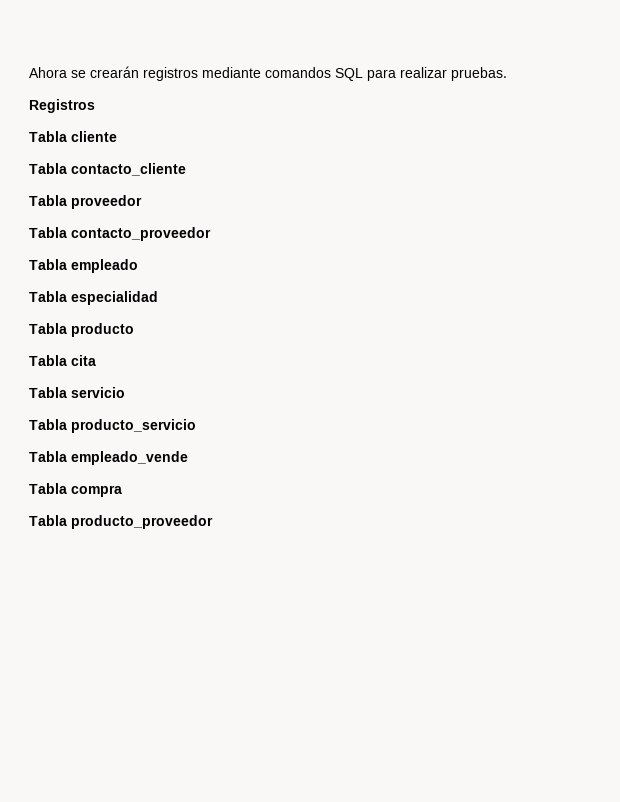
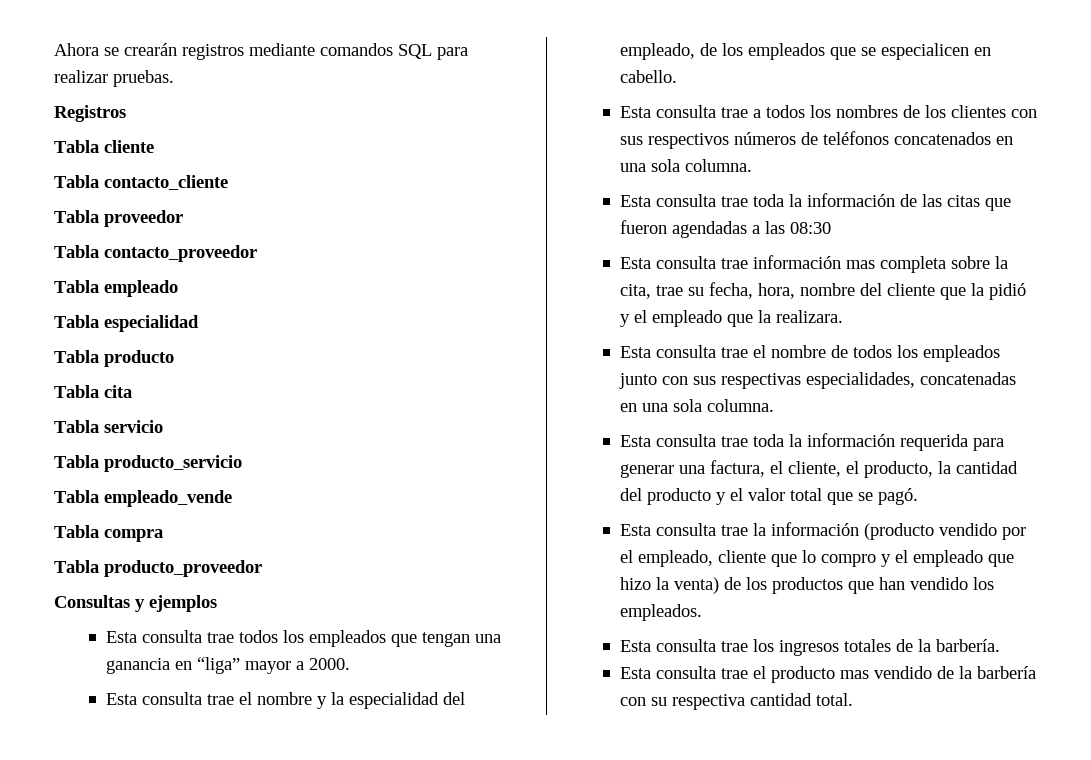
+ Consultas y ejemplos
+ Esta consulta trae todos los empleados que tengan una ganancia en “liga” mayor a 2000.
+ Esta consulta trae el nombre y la especialidad del empleado, de los empleados que se especialicen en cabello.
+ Esta consulta trae a todos los nombres de los clientes con sus respectivos números de teléfonos concatenados en una sola columna.
+ Esta consulta trae toda la información de las citas que fueron agendadas a las 08:30
+ Esta consulta trae información mas completa sobre la cita, trae su fecha, hora, nombre del cliente que la pidió y el empleado que la realizara.
+ Esta consulta trae el nombre de todos los empleados junto con sus respectivas especialidades, concatenadas en una sola columna.
+ Esta consulta trae toda la información requerida para generar una factura, el cliente, el producto, la cantidad del producto y el valor total que se pagó.
+ Esta consulta trae la información (producto vendido por el empleado, cliente que lo compro y el empleado que hizo la venta) de los productos que han vendido los empleados.
+ Esta consulta trae los ingresos totales de la barbería.
+ Esta consulta trae el producto mas vendido de la barbería con su respectiva cantidad total.

